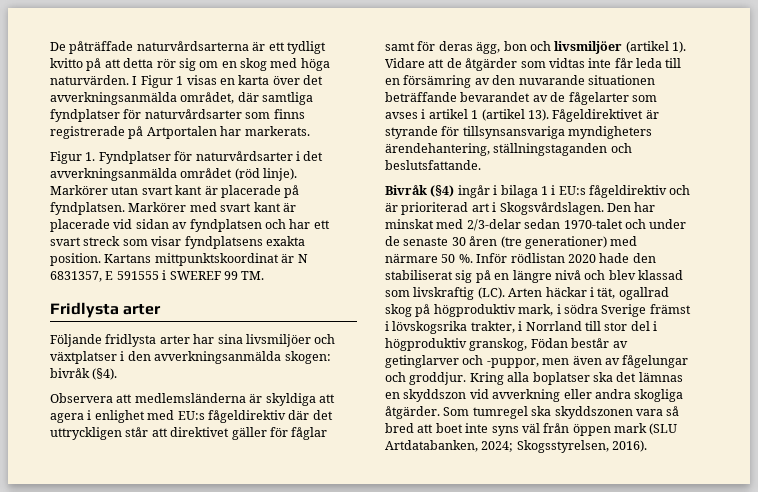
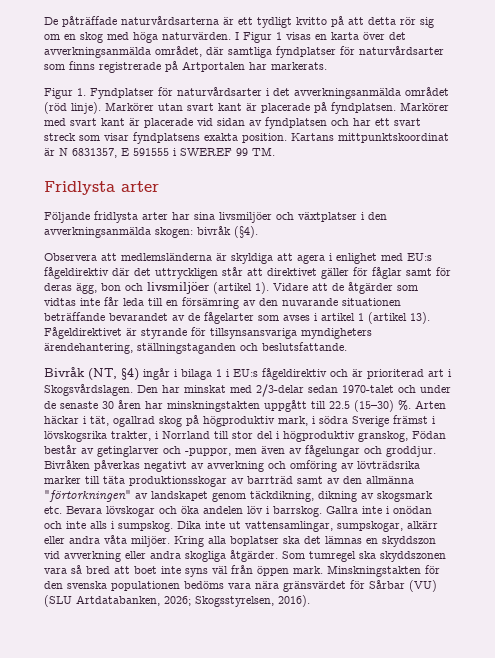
- Bivråk (§4) ingår i bilaga 1 i EU:s fågeldirektiv och är prioriterad art i Skogsvårdslagen.
+ Bivråk (NT, §4) ingår i bilaga 1 i EU:s fågeldirektiv och är prioriterad art i Skogsvårdslagen.
- Den har minskat med 2/3-delar sedan 1970-talet och under de senaste 30 åren (tre generationer) med närmare 50 %. Inför rödlistan 2020 hade den stabiliserat sig på en längre nivå och blev klassad som livskraftig (LC). Arten häckar i tät, ogallrad skog på högproduktiv mark, i södra Sverige främst i lövskogsrika trakter, i Norrland till stor del i högproduktiv granskog, Födan består av getinglarver och -puppor, men även av fågelungar och groddjur.
+ Den har minskat med 2/3-delar sedan 1970-talet och under de senaste 30 åren har minskningstakten uppgått till 22.5 (15–30) %. Arten häckar i tät, ogallrad skog på högproduktiv mark, i södra Sverige främst i lövskogsrika trakter, i Norrland till stor del i högproduktiv granskog, Födan består av getinglarver och -puppor, men även av fågelungar och groddjur.
+ Bivråken påverkas negativt av avverkning och omföring av lövträdsrika marker till täta produktionsskogar av barrträd samt av den allmänna "förtorkningen" av landskapet genom täckdikning, dikning av skogsmark etc. Bevara lövskogar och öka andelen löv i barrskog. Gallra inte i onödan och inte alls i sumpskog. Dika inte ut vattensamlingar, sumpskogar, alkärr eller andra våta miljöer.
- Som tumregel ska skyddszonen vara så bred att boet inte syns väl från öppen mark (SLU Artdatabanken, 2024; Skogsstyrelsen, 2016).
+ Som tumregel ska skyddszonen vara så bred att boet inte syns väl från öppen mark. Minskningstakten för den svenska populationen bedöms vara nära gränsvärdet för Sårbar (VU) (SLU Artdatabanken, 2026; Skogsstyrelsen, 2016).

